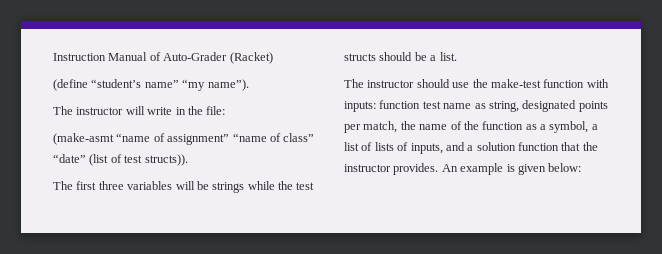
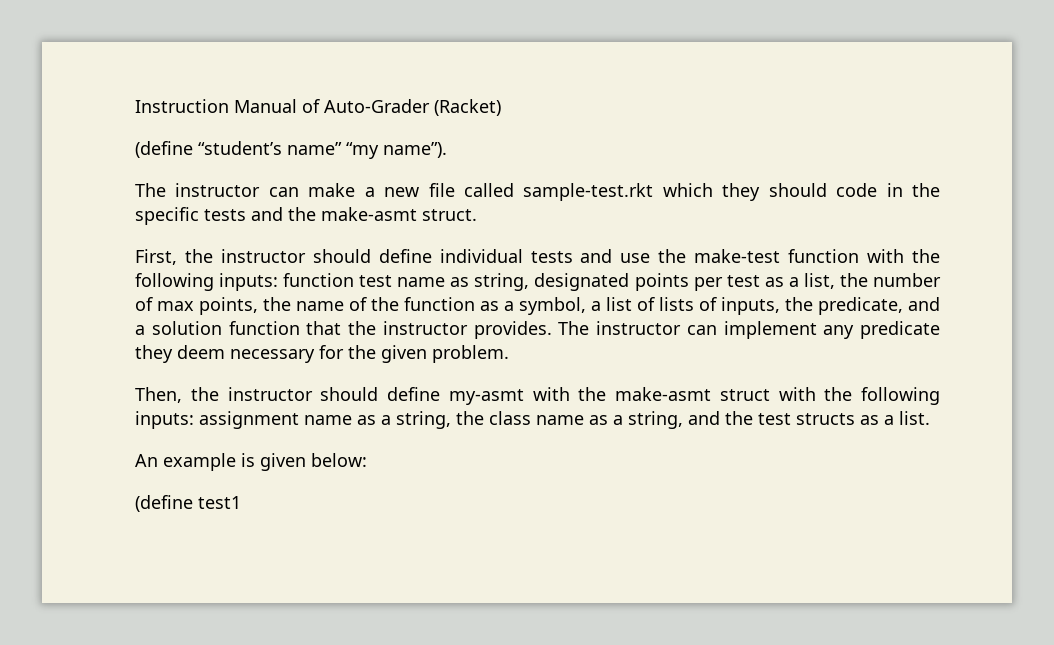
- The instructor will write in the file:
- (make-asmt “name of assignment” “name of class” “date” (list of test structs)).
- The first three variables will be strings while the test structs should be a list.
- The instructor should use the make-test function with inputs: function test name as string, designated points per match, the name of the function as a symbol, a list of lists of inputs, and a solution function that the instructor provides. An example is given below:
+ The instructor can make a new file called sample-test.rkt which they should code in the specific tests and the make-asmt struct.
+ First, the instructor should define individual tests and use the make-test function with the following inputs: function test name as string, designated points per test as a list, the number of max points, the name of the function as a symbol, a list of lists of inputs, the predicate, and a solution function that the instructor provides. The instructor can implement any predicate they deem necessary for the given problem.
+ Then, the instructor should define my-asmt with the make-asmt struct with the following inputs: assignment name as a string, the class name as a string, and the test structs as a list.
+ An example is given below:
+ (define test1

